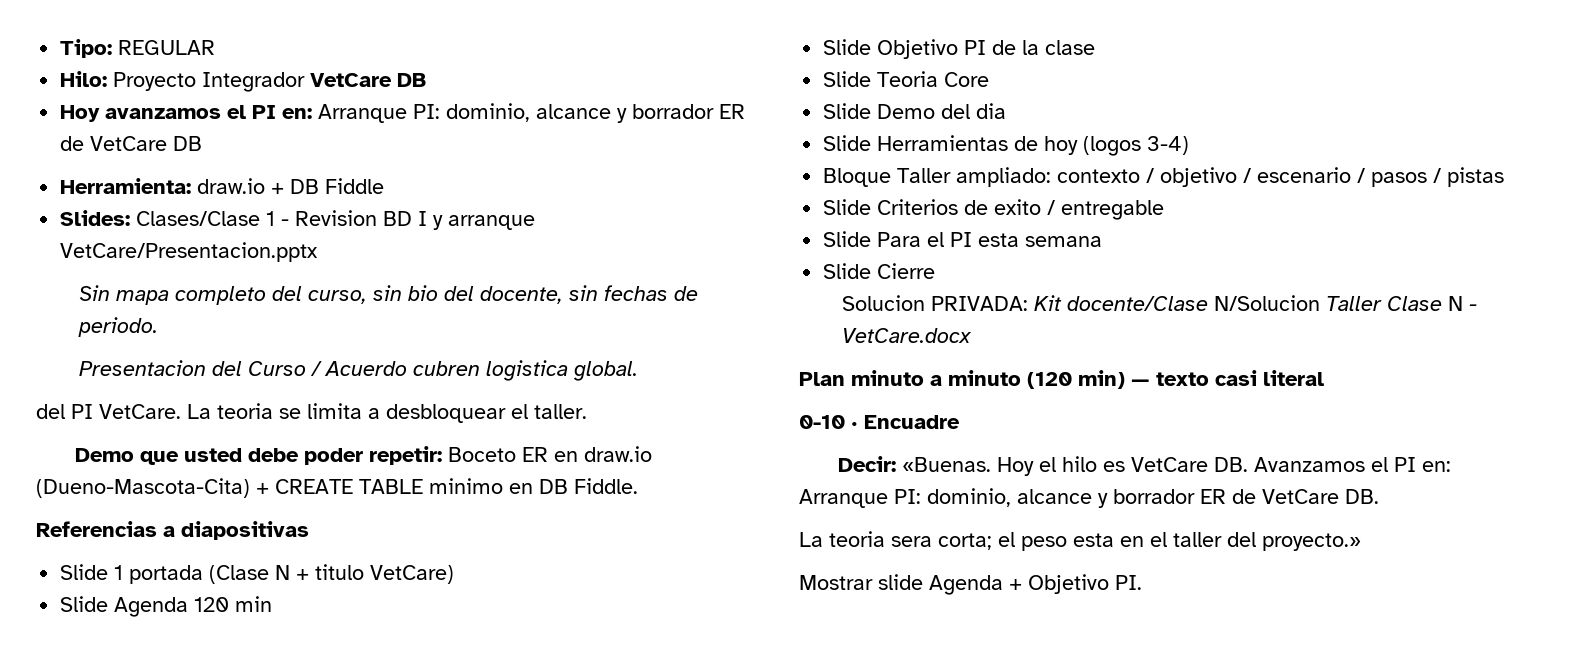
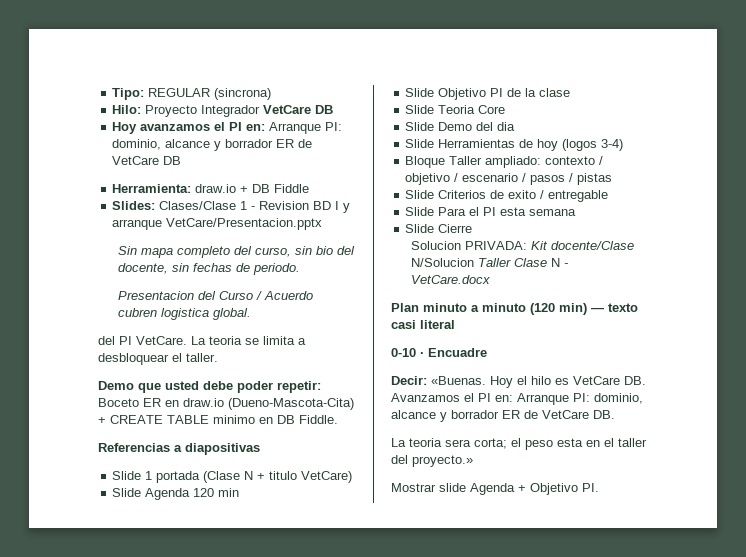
- Tipo: REGULAR
+ Tipo: REGULAR (sincrona)

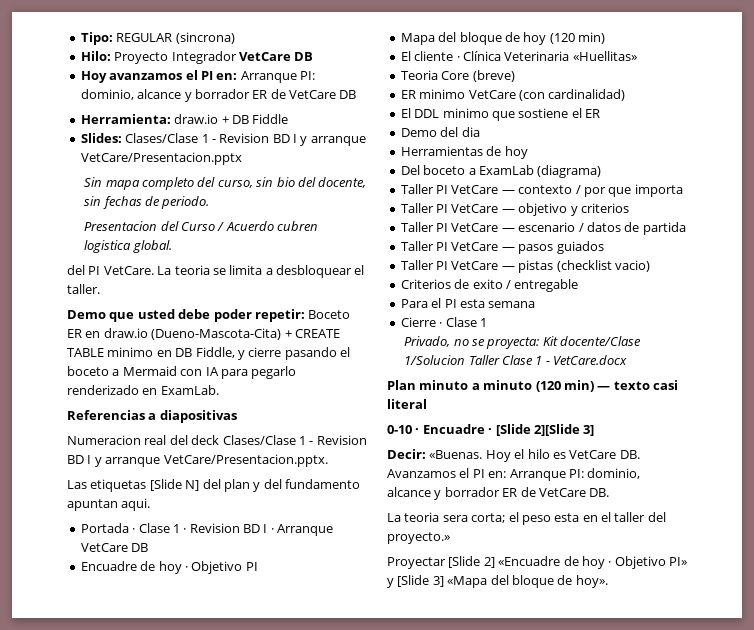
- Demo que usted debe poder repetir: Boceto ER en draw.io (Dueno-Mascota-Cita) + CREATE TABLE minimo en DB Fiddle.
+ Demo que usted debe poder repetir: Boceto ER en draw.io (Dueno-Mascota-Cita) + CREATE TABLE minimo en DB Fiddle, y cierre pasando el boceto a Mermaid con IA para pegarlo renderizado en ExamLab.
  Referencias a diapositivas
- Slide 1 portada (Clase N + titulo VetCare)
- Slide Agenda 120 min
- Slide Objetivo PI de la clase
- Slide Teoria Core
- Slide Demo del dia
+ Numeracion real del deck Clases/Clase 1 - Revision BD I y arranque VetCare/Presentacion.pptx.
+ Las etiquetas [Slide N] del plan y del fundamento apuntan aqui.
+ Portada · Clase 1 · Revision BD I · Arranque VetCare DB
+ Encuadre de hoy · Objetivo PI
+ Mapa del bloque de hoy (120 min)
+ El cliente · Clínica Veterinaria «Huellitas»
+ Teoria Core (breve)
+ ER minimo VetCare (con cardinalidad)
+ El DDL minimo que sostiene el ER
+ Demo del dia
- Slide Herramientas de hoy (logos 3-4)
- Bloque Taller ampliado: contexto / objetivo / escenario / pasos / pistas
- Slide Criterios de exito / entregable
+ Herramientas de hoy
+ Del boceto a ExamLab (diagrama)
+ Taller PI VetCare — contexto / por que importa
+ Taller PI VetCare — objetivo y criterios
+ Taller PI VetCare — escenario / datos de partida
+ Taller PI VetCare — pasos guiados
+ Taller PI VetCare — pistas (checklist vacio)
+ Criterios de exito / entregable
- Slide Para el PI esta semana
+ Para el PI esta semana
- Slide Cierre
- Solucion PRIVADA: Kit docente/Clase N/Solucion Taller Clase N - VetCare.docx
+ Cierre · Clase 1
+ Privado, no se proyecta: Kit docente/Clase 1/Solucion Taller Clase 1 - VetCare.docx
- 0-10 · Encuadre
+ 0-10 · Encuadre · [Slide 2][Slide 3]
- Mostrar slide Agenda + Objetivo PI.
+ Proyectar [Slide 2] «Encuadre de hoy · Objetivo PI» y [Slide 3] «Mapa del bloque de hoy».

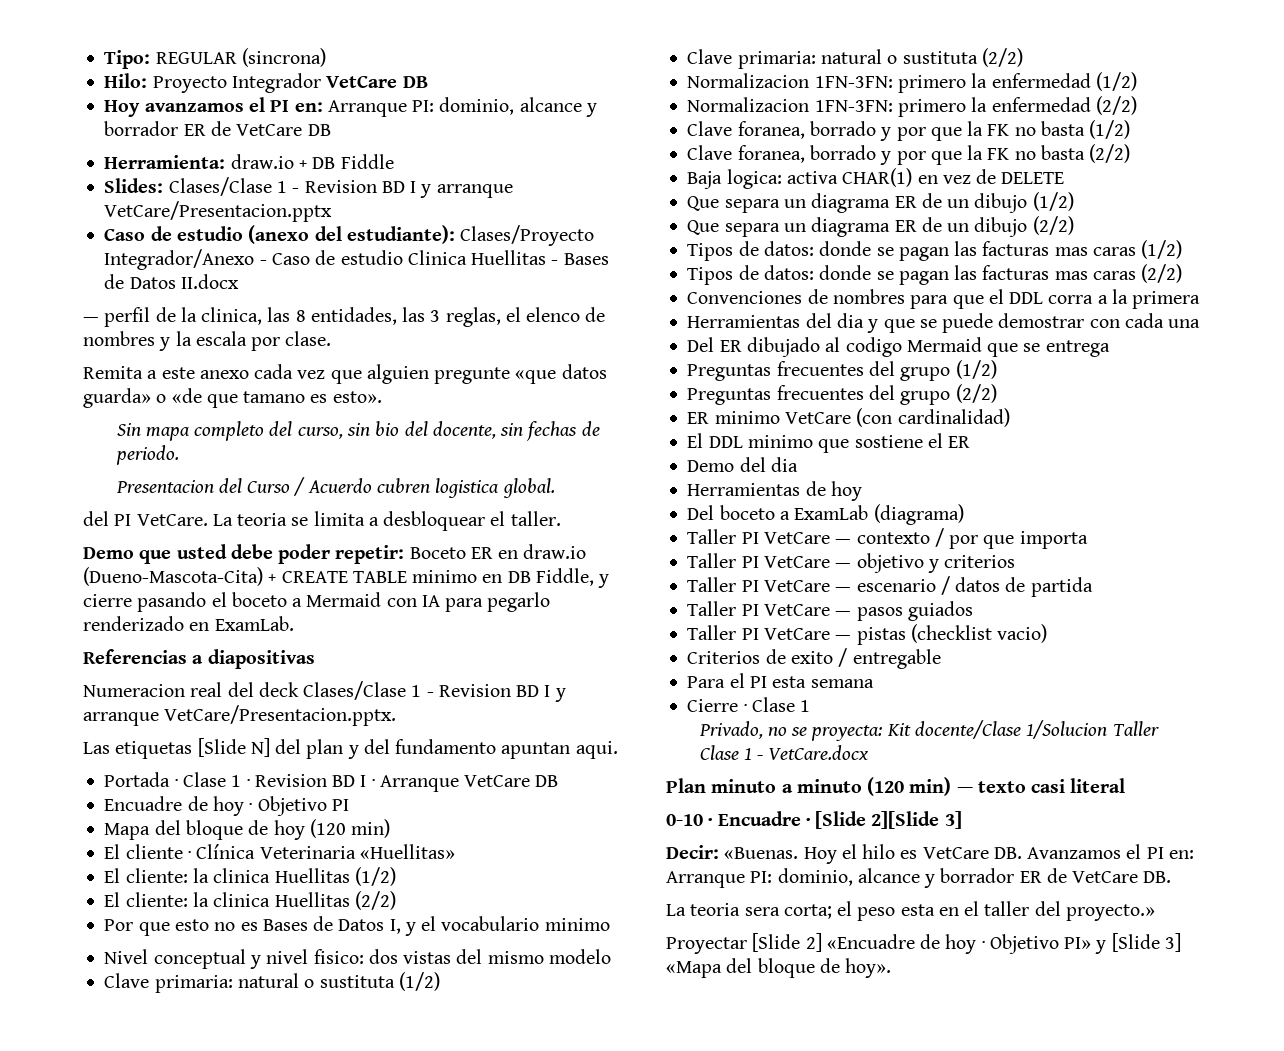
+ Caso de estudio (anexo del estudiante): Clases/Proyecto Integrador/Anexo - Caso de estudio Clinica Huellitas - Bases de Datos II.docx
+ — perfil de la clinica, las 8 entidades, las 3 reglas, el elenco de nombres y la escala por clase.
+ Remita a este anexo cada vez que alguien pregunte «que datos guarda» o «de que tamano es esto».
- Teoria Core (breve)
+ El cliente: la clinica Huellitas (1/2)
+ El cliente: la clinica Huellitas (2/2)
+ Por que esto no es Bases de Datos I, y el vocabulario minimo
+ Nivel conceptual y nivel fisico: dos vistas del mismo modelo
+ Clave primaria: natural o sustituta (1/2)
+ Clave primaria: natural o sustituta (2/2)
+ Normalizacion 1FN-3FN: primero la enfermedad (1/2)
+ Normalizacion 1FN-3FN: primero la enfermedad (2/2)
+ Clave foranea, borrado y por que la FK no basta (1/2)
+ Clave foranea, borrado y por que la FK no basta (2/2)
+ Baja logica: activa CHAR(1) en vez de DELETE
+ Que separa un diagrama ER de un dibujo (1/2)
+ Que separa un diagrama ER de un dibujo (2/2)
+ Tipos de datos: donde se pagan las facturas mas caras (1/2)
+ Tipos de datos: donde se pagan las facturas mas caras (2/2)
+ Convenciones de nombres para que el DDL corra a la primera
+ Herramientas del dia y que se puede demostrar con cada una
+ Del ER dibujado al codigo Mermaid que se entrega
+ Preguntas frecuentes del grupo (1/2)
+ Preguntas frecuentes del grupo (2/2)

